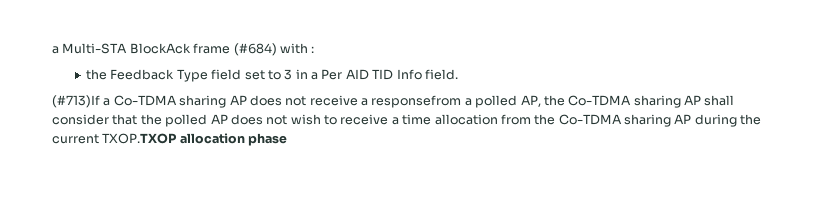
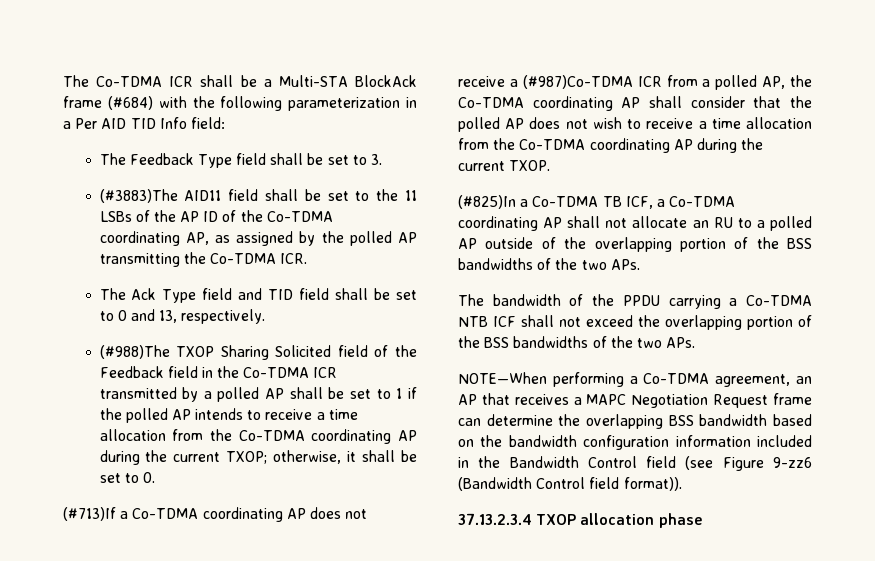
- a Multi-STA BlockAck frame (#684) with :
- the Feedback Type field set to 3 in a Per AID TID Info field.
+ The Co-TDMA ICR shall be a Multi-STA BlockAck frame (#684) with the following parameterization in a Per AID TID Info field:
+ The Feedback Type field shall be set to 3.
+ (#3883)The AID11 field shall be set to the 11 LSBs of the AP ID of the Co-TDMA coordinating AP, as assigned by the polled AP transmitting the Co-TDMA ICR.
+ The Ack Type field and TID field shall be set to 0 and 13, respectively.
+ (#988)The TXOP Sharing Solicited field of the Feedback field in the Co-TDMA ICR transmitted by a polled AP shall be set to 1 if the polled AP intends to receive a time allocation from the Co-TDMA coordinating AP during the current TXOP; otherwise, it shall be set to 0.
- (#713)If a Co-TDMA sharing AP does not receive a responsefrom a polled AP, the Co-TDMA sharing AP shall consider that the polled AP does not wish to receive a time allocation from the Co-TDMA sharing AP during the current TXOP.TXOP allocation phase
+ (#713)If a Co-TDMA coordinating AP does not receive a (#987)Co-TDMA ICR from a polled AP, the Co-TDMA coordinating AP shall consider that the polled AP does not wish to receive a time allocation from the Co-TDMA coordinating AP during the current TXOP.
+ (#825)In a Co-TDMA TB ICF, a Co-TDMA coordinating AP shall not allocate an RU to a polled AP outside of the overlapping portion of the BSS bandwidths of the two APs.
+ The bandwidth of the PPDU carrying a Co-TDMA NTB ICF shall not exceed the overlapping portion of the BSS bandwidths of the two APs.
+ NOTE—When performing a Co-TDMA agreement, an AP that receives a MAPC Negotiation Request frame can determine the overlapping BSS bandwidth based on the bandwidth configuration information included in the Bandwidth Control field (see Figure 9-zz6 (Bandwidth Control field format)).
+ 37.13.2.3.4 TXOP allocation phase

